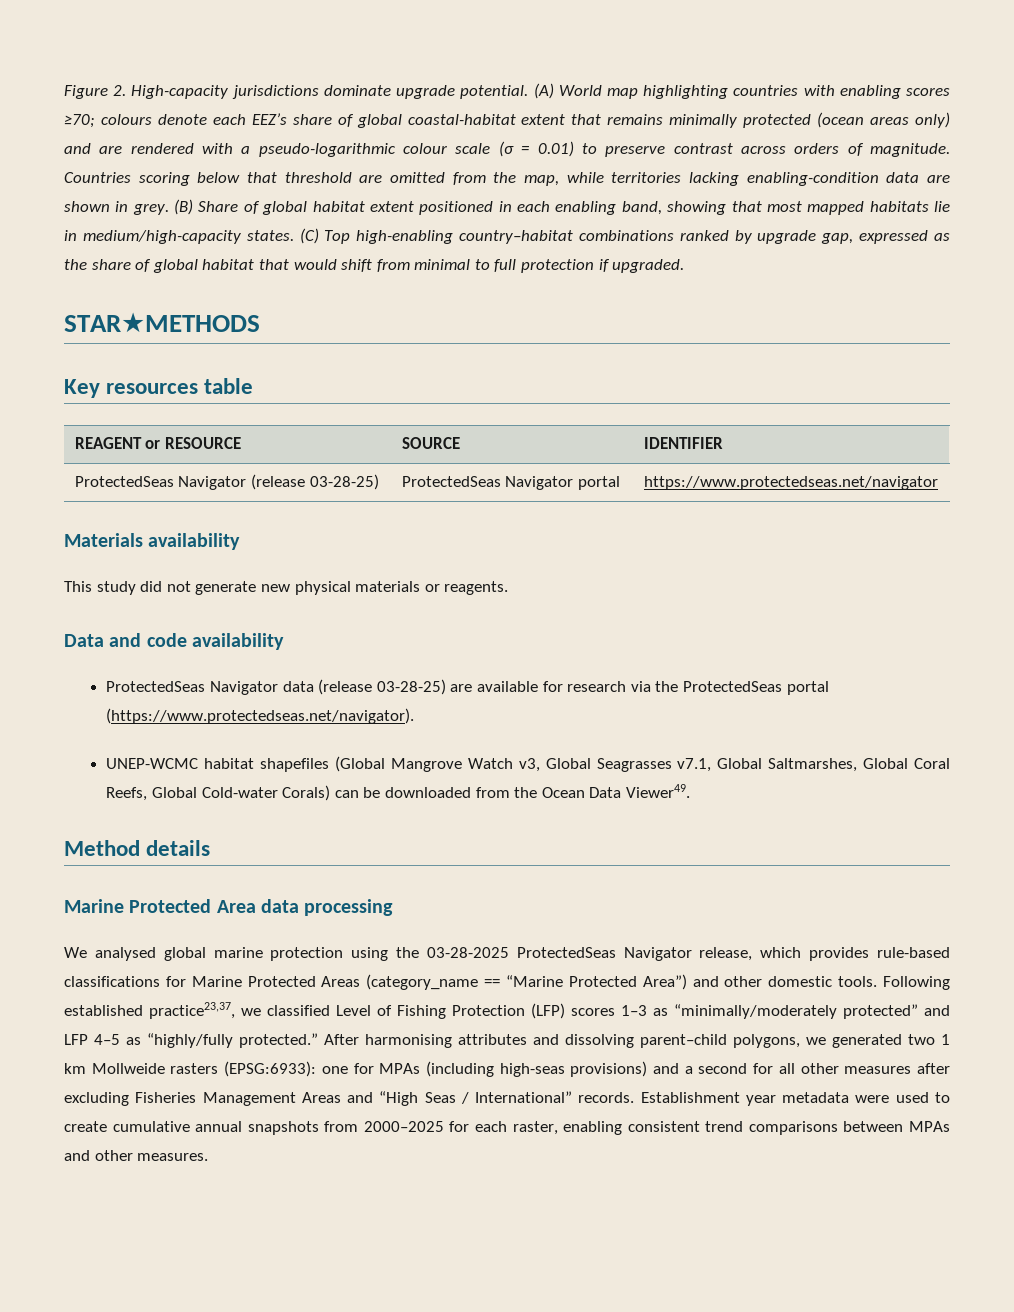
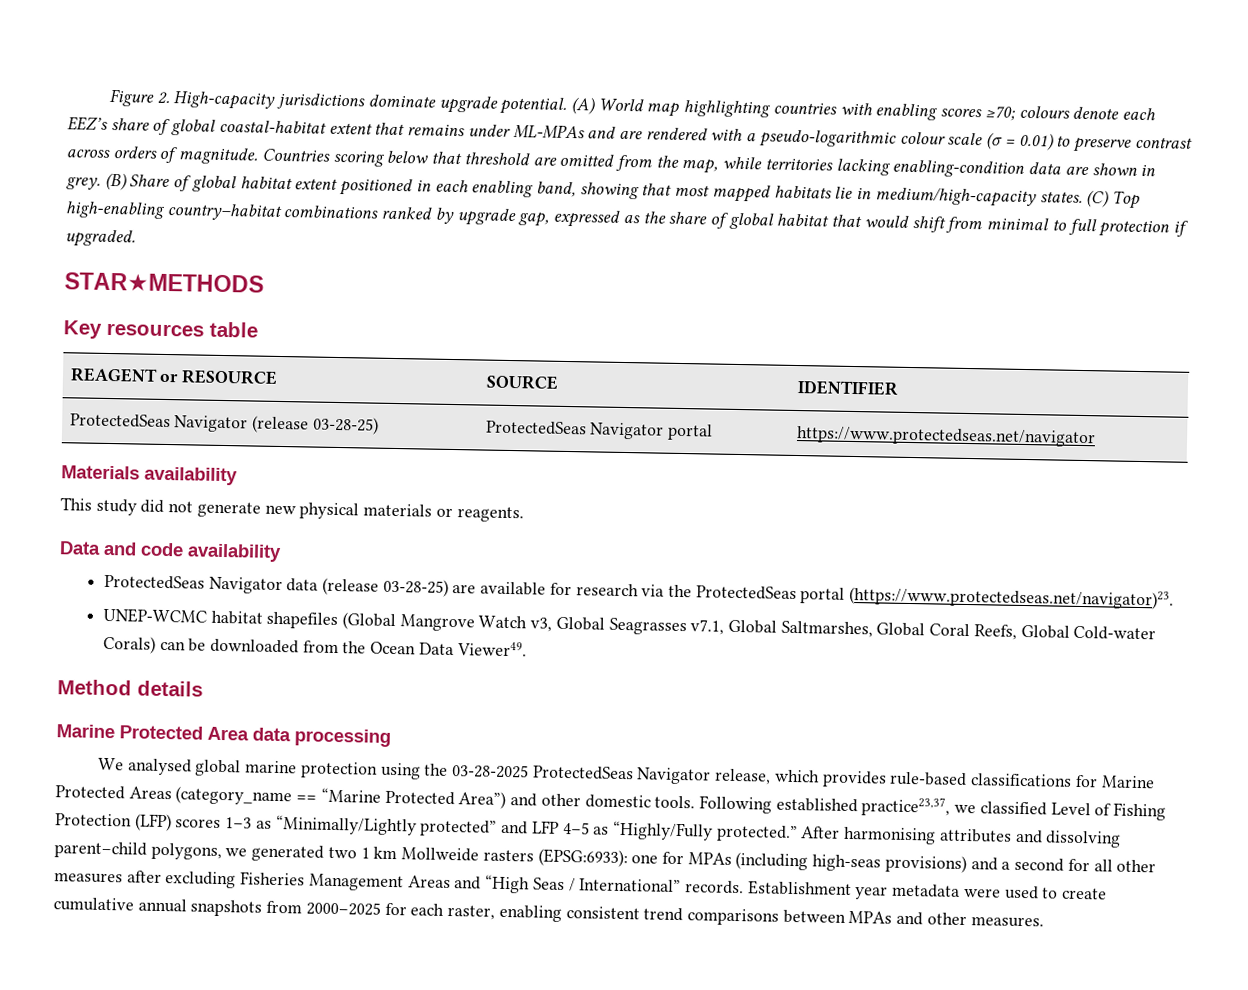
- (A) World map highlighting countries with enabling scores ≥70; colours denote each EEZ’s share of global coastal-habitat extent that remains minimally protected (ocean areas only) and are rendered with a pseudo-logarithmic colour scale (σ = 0.01) to preserve contrast across orders of magnitude.
+ (A) World map highlighting countries with enabling scores ≥70; colours denote each EEZ’s share of global coastal-habitat extent that remains under ML-MPAs and are rendered with a pseudo-logarithmic colour scale (σ = 0.01) to preserve contrast across orders of magnitude.
- ProtectedSeas Navigator data (release 03-28-25) are available for research via the ProtectedSeas portal (https://www.protectedseas.net/navigator).
+ ProtectedSeas Navigator data (release 03-28-25) are available for research via the ProtectedSeas portal (https://www.protectedseas.net/navigator)23.
- Following established practice23,37, we classified Level of Fishing Protection (LFP) scores 1–3 as “minimally/moderately protected” and LFP 4–5 as “highly/fully protected.”
+ Following established practice23,37, we classified Level of Fishing Protection (LFP) scores 1–3 as “Minimally/Lightly protected” and LFP 4–5 as “Highly/Fully protected.”

